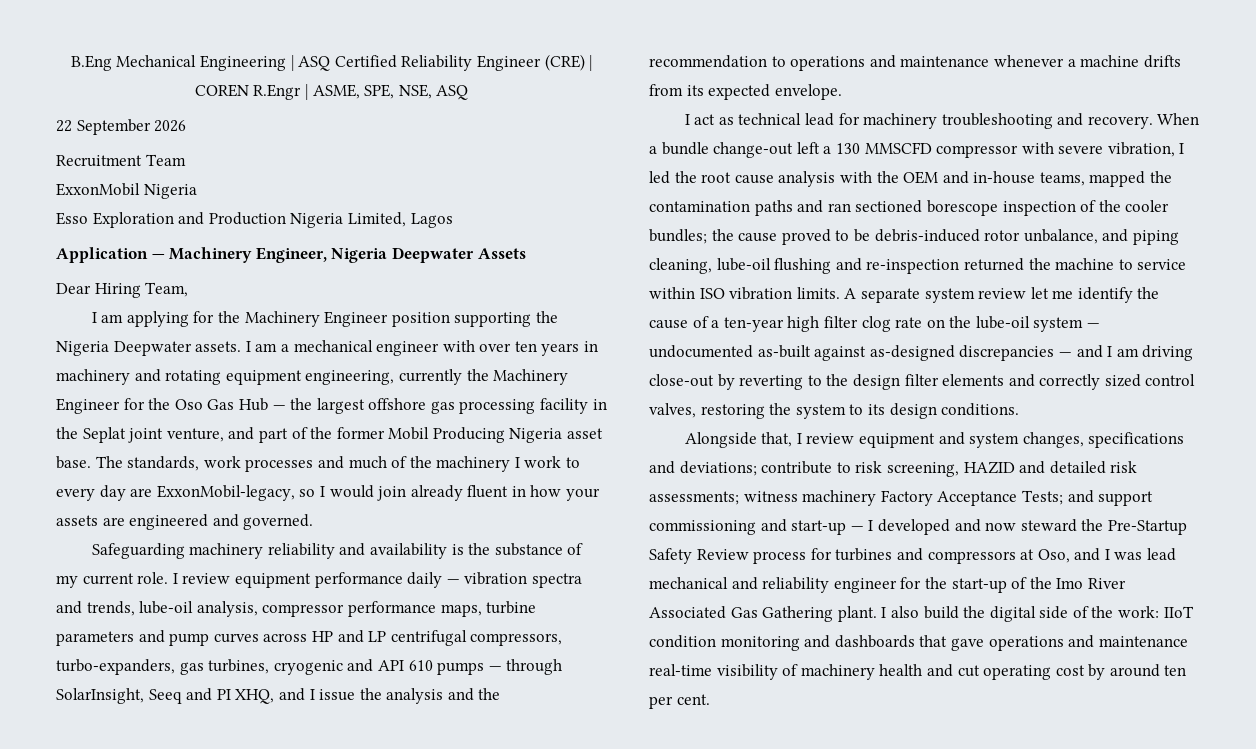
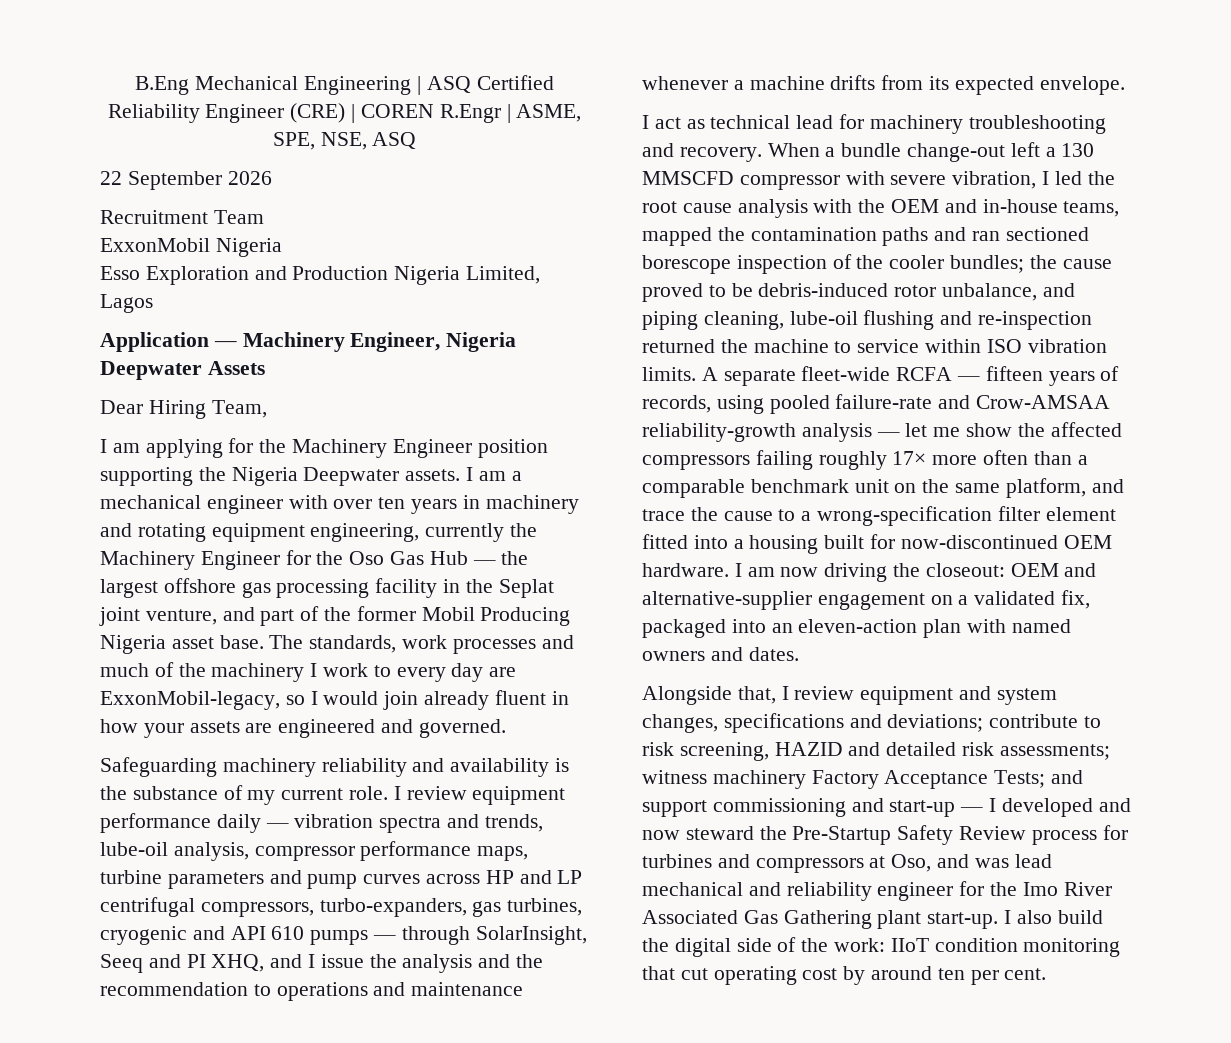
- A separate system review let me identify the cause of a ten-year high filter clog rate on the lube-oil system — undocumented as-built against as-designed discrepancies — and I am driving close-out by reverting to the design filter elements and correctly sized control valves, restoring the system to its design conditions.
+ A separate fleet-wide RCFA — fifteen years of records, using pooled failure-rate and Crow-AMSAA reliability-growth analysis — let me show the affected compressors failing roughly 17× more often than a comparable benchmark unit on the same platform, and trace the cause to a wrong-specification filter element fitted into a housing built for now-discontinued OEM hardware. I am now driving the closeout: OEM and alternative-supplier engagement on a validated fix, packaged into an eleven-action plan with named owners and dates.
- and support commissioning and start-up — I developed and now steward the Pre-Startup Safety Review process for turbines and compressors at Oso, and I was lead mechanical and reliability engineer for the start-up of the Imo River Associated Gas Gathering plant.
+ and support commissioning and start-up — I developed and now steward the Pre-Startup Safety Review process for turbines and compressors at Oso, and was lead mechanical and reliability engineer for the Imo River Associated Gas Gathering plant start-up.
- I also build the digital side of the work: IIoT condition monitoring and dashboards that gave operations and maintenance real-time visibility of machinery health and cut operating cost by around ten per cent.
+ I also build the digital side of the work: IIoT condition monitoring that cut operating cost by around ten per cent.

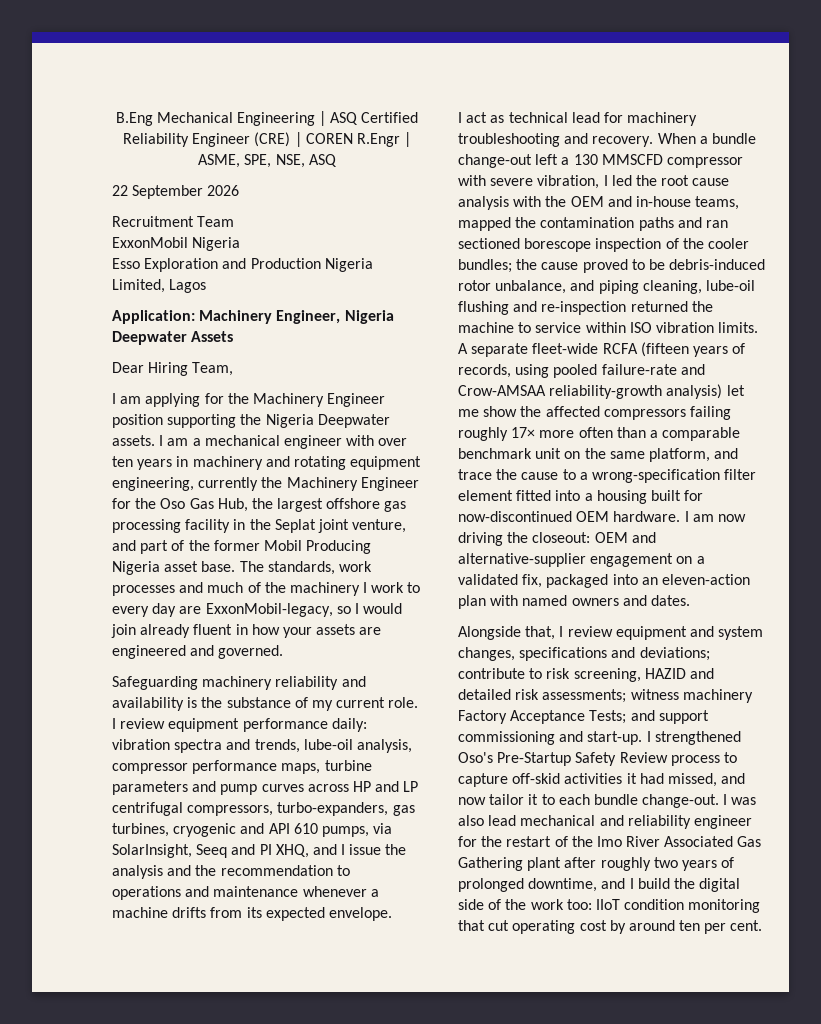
- Application — Machinery Engineer, Nigeria Deepwater Assets
+ Application: Machinery Engineer, Nigeria Deepwater Assets
- I am a mechanical engineer with over ten years in machinery and rotating equipment engineering, currently the Machinery Engineer for the Oso Gas Hub — the largest offshore gas processing facility in the Seplat joint venture, and part of the former Mobil Producing Nigeria asset base.
+ I am a mechanical engineer with over ten years in machinery and rotating equipment engineering, currently the Machinery Engineer for the Oso Gas Hub, the largest offshore gas processing facility in the Seplat joint venture, and part of the former Mobil Producing Nigeria asset base.
- I review equipment performance daily — vibration spectra and trends, lube-oil analysis, compressor performance maps, turbine parameters and pump curves across HP and LP centrifugal compressors, turbo-expanders, gas turbines, cryogenic and API 610 pumps — through SolarInsight, Seeq and PI XHQ, and I issue the analysis and the recommendation to operations and maintenance whenever a machine drifts from its expected envelope.
+ I review equipment performance daily: vibration spectra and trends, lube-oil analysis, compressor performance maps, turbine parameters and pump curves across HP and LP centrifugal compressors, turbo-expanders, gas turbines, cryogenic and API 610 pumps, via SolarInsight, Seeq and PI XHQ, and I issue the analysis and the recommendation to operations and maintenance whenever a machine drifts from its expected envelope.
- A separate fleet-wide RCFA — fifteen years of records, using pooled failure-rate and Crow-AMSAA reliability-growth analysis — let me show the affected compressors failing roughly 17× more often than a comparable benchmark unit on the same platform, and trace the cause to a wrong-specification filter element fitted into a housing built for now-discontinued OEM hardware.
+ A separate fleet-wide RCFA (fifteen years of records, using pooled failure-rate and Crow-AMSAA reliability-growth analysis) let me show the affected compressors failing roughly 17× more often than a comparable benchmark unit on the same platform, and trace the cause to a wrong-specification filter element fitted into a housing built for now-discontinued OEM hardware.
- Alongside that, I review equipment and system changes, specifications and deviations; contribute to risk screening, HAZID and detailed risk assessments; witness machinery Factory Acceptance Tests; and support commissioning and start-up — I developed and now steward the Pre-Startup Safety Review process for turbines and compressors at Oso, and was lead mechanical and reliability engineer for the Imo River Associated Gas Gathering plant start-up. I also build the digital side of the work: IIoT condition monitoring that cut operating cost by around ten per cent.
+ Alongside that, I review equipment and system changes, specifications and deviations; contribute to risk screening, HAZID and detailed risk assessments; witness machinery Factory Acceptance Tests; and support commissioning and start-up. I strengthened Oso's Pre-Startup Safety Review process to capture off-skid activities it had missed, and now tailor it to each bundle change-out. I was also lead mechanical and reliability engineer for the restart of the Imo River Associated Gas Gathering plant after roughly two years of prolonged downtime, and I build the digital side of the work too: IIoT condition monitoring that cut operating cost by around ten per cent.

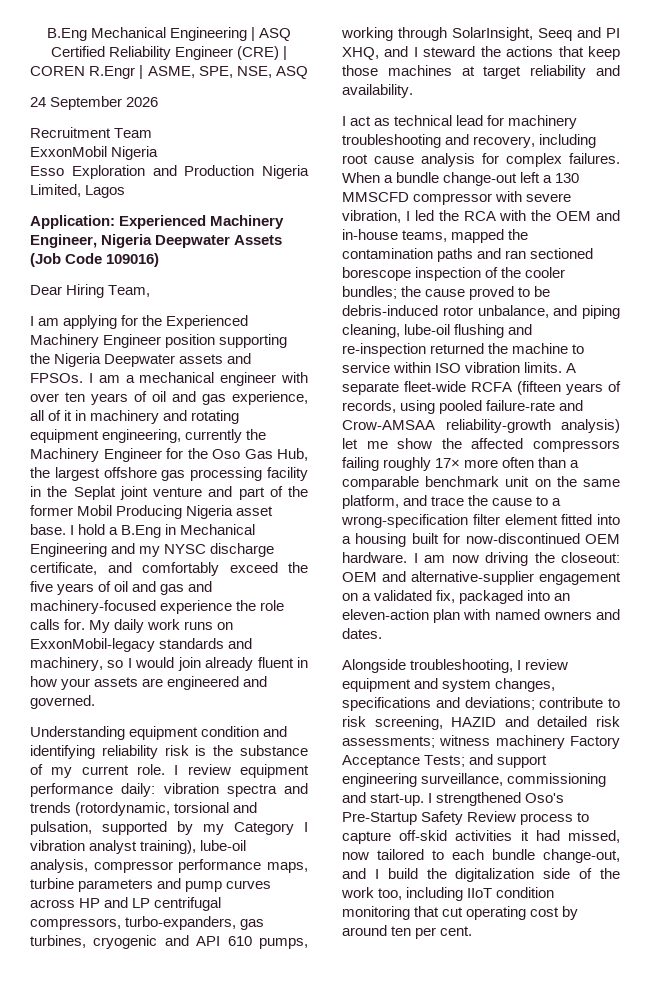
- 22 September 2026
+ 24 September 2026
- Application: Machinery Engineer, Nigeria Deepwater Assets
+ Application: Experienced Machinery Engineer, Nigeria Deepwater Assets (Job Code 109016)
- I am applying for the Machinery Engineer position supporting the Nigeria Deepwater assets.
+ I am applying for the Experienced Machinery Engineer position supporting the Nigeria Deepwater assets and FPSOs.
- I am a mechanical engineer with over ten years in machinery and rotating equipment engineering, currently the Machinery Engineer for the Oso Gas Hub, the largest offshore gas processing facility in the Seplat joint venture, and part of the former Mobil Producing Nigeria asset base.
+ I am a mechanical engineer with over ten years of oil and gas experience, all of it in machinery and rotating equipment engineering, currently the Machinery Engineer for the Oso Gas Hub, the largest offshore gas processing facility in the Seplat joint venture and part of the former Mobil Producing Nigeria asset base.
- The standards, work processes and much of the machinery I work to every day are ExxonMobil-legacy, so I would join already fluent in how your assets are engineered and governed.
+ I hold a B.Eng in Mechanical Engineering and my NYSC discharge certificate, and comfortably exceed the five years of oil and gas and machinery-focused experience the role calls for. My daily work runs on ExxonMobil-legacy standards and machinery, so I would join already fluent in how your assets are engineered and governed.
- Safeguarding machinery reliability and availability is the substance of my current role.
+ Understanding equipment condition and identifying reliability risk is the substance of my current role.
- I review equipment performance daily: vibration spectra and trends, lube-oil analysis, compressor performance maps, turbine parameters and pump curves across HP and LP centrifugal compressors, turbo-expanders, gas turbines, cryogenic and API 610 pumps, via SolarInsight, Seeq and PI XHQ, and I issue the analysis and the recommendation to operations and maintenance whenever a machine drifts from its expected envelope.
+ I review equipment performance daily: vibration spectra and trends (rotordynamic, torsional and pulsation, supported by my Category I vibration analyst training), lube-oil analysis, compressor performance maps, turbine parameters and pump curves across HP and LP centrifugal compressors, turbo-expanders, gas turbines, cryogenic and API 610 pumps, working through SolarInsight, Seeq and PI XHQ, and I steward the actions that keep those machines at target reliability and availability.
- I act as technical lead for machinery troubleshooting and recovery.
+ I act as technical lead for machinery troubleshooting and recovery, including root cause analysis for complex failures.
- When a bundle change-out left a 130 MMSCFD compressor with severe vibration, I led the root cause analysis with the OEM and in-house teams, mapped the contamination paths and ran sectioned borescope inspection of the cooler bundles; the cause proved to be debris-induced rotor unbalance, and piping cleaning, lube-oil flushing and re-inspection returned the machine to service within ISO vibration limits.
+ When a bundle change-out left a 130 MMSCFD compressor with severe vibration, I led the RCA with the OEM and in-house teams, mapped the contamination paths and ran sectioned borescope inspection of the cooler bundles; the cause proved to be debris-induced rotor unbalance, and piping cleaning, lube-oil flushing and re-inspection returned the machine to service within ISO vibration limits.
- Alongside that, I review equipment and system changes, specifications and deviations; contribute to risk screening, HAZID and detailed risk assessments; witness machinery Factory Acceptance Tests; and support commissioning and start-up.
+ Alongside troubleshooting, I review equipment and system changes, specifications and deviations; contribute to risk screening, HAZID and detailed risk assessments; witness machinery Factory Acceptance Tests; and support engineering surveillance, commissioning and start-up.
- I strengthened Oso's Pre-Startup Safety Review process to capture off-skid activities it had missed, and now tailor it to each bundle change-out. I was also lead mechanical and reliability engineer for the restart of the Imo River Associated Gas Gathering plant after roughly two years of prolonged downtime, and I build the digital side of the work too: IIoT condition monitoring that cut operating cost by around ten per cent.
+ I strengthened Oso's Pre-Startup Safety Review process to capture off-skid activities it had missed, now tailored to each bundle change-out, and I build the digitalization side of the work too, including IIoT condition monitoring that cut operating cost by around ten per cent.

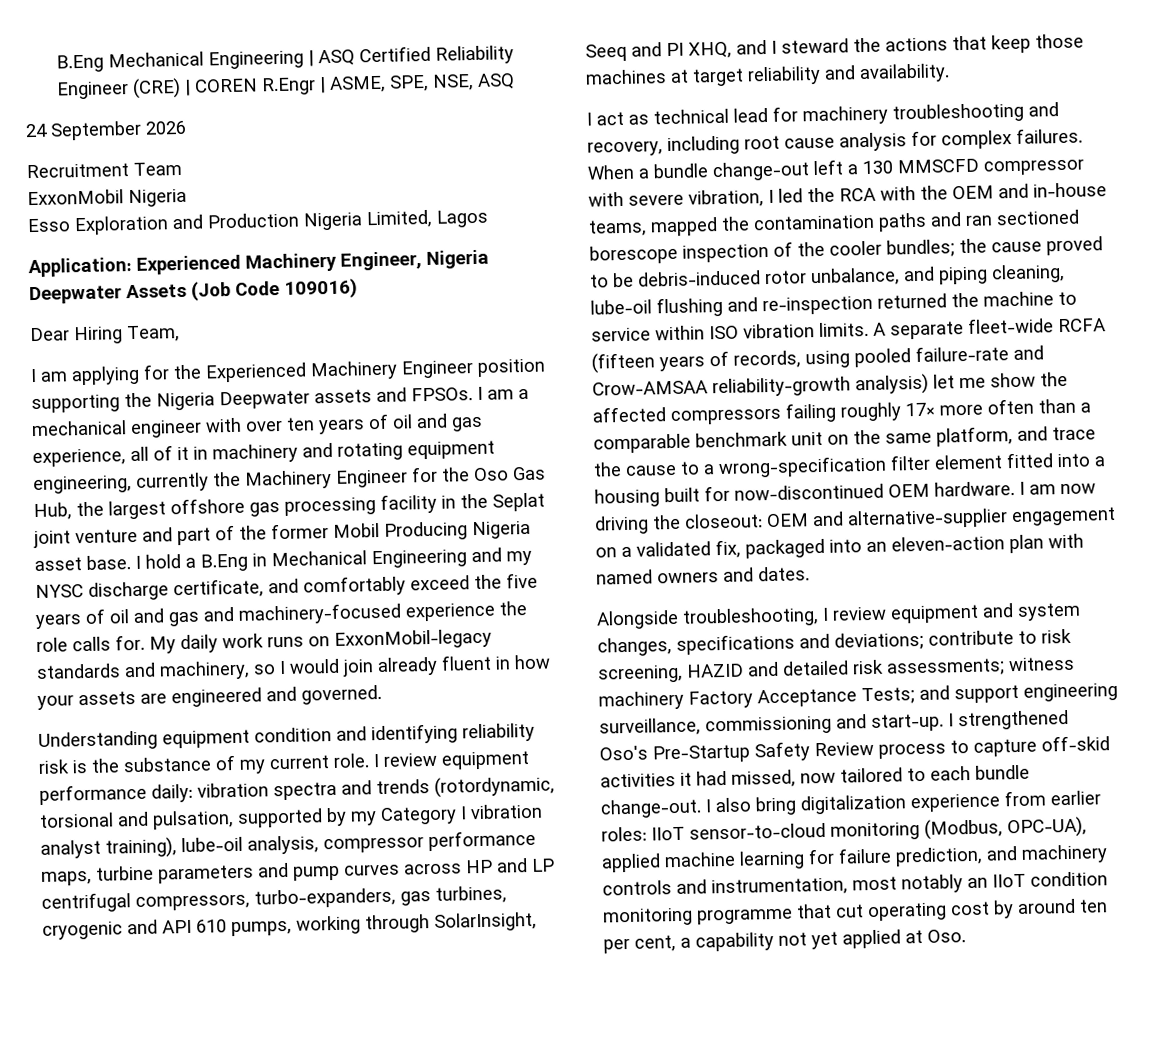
- I strengthened Oso's Pre-Startup Safety Review process to capture off-skid activities it had missed, now tailored to each bundle change-out, and I build the digitalization side of the work too, including IIoT condition monitoring that cut operating cost by around ten per cent.
+ I strengthened Oso's Pre-Startup Safety Review process to capture off-skid activities it had missed, now tailored to each bundle change-out. I also bring digitalization experience from earlier roles: IIoT sensor-to-cloud monitoring (Modbus, OPC-UA), applied machine learning for failure prediction, and machinery controls and instrumentation, most notably an IIoT condition monitoring programme that cut operating cost by around ten per cent, a capability not yet applied at Oso.

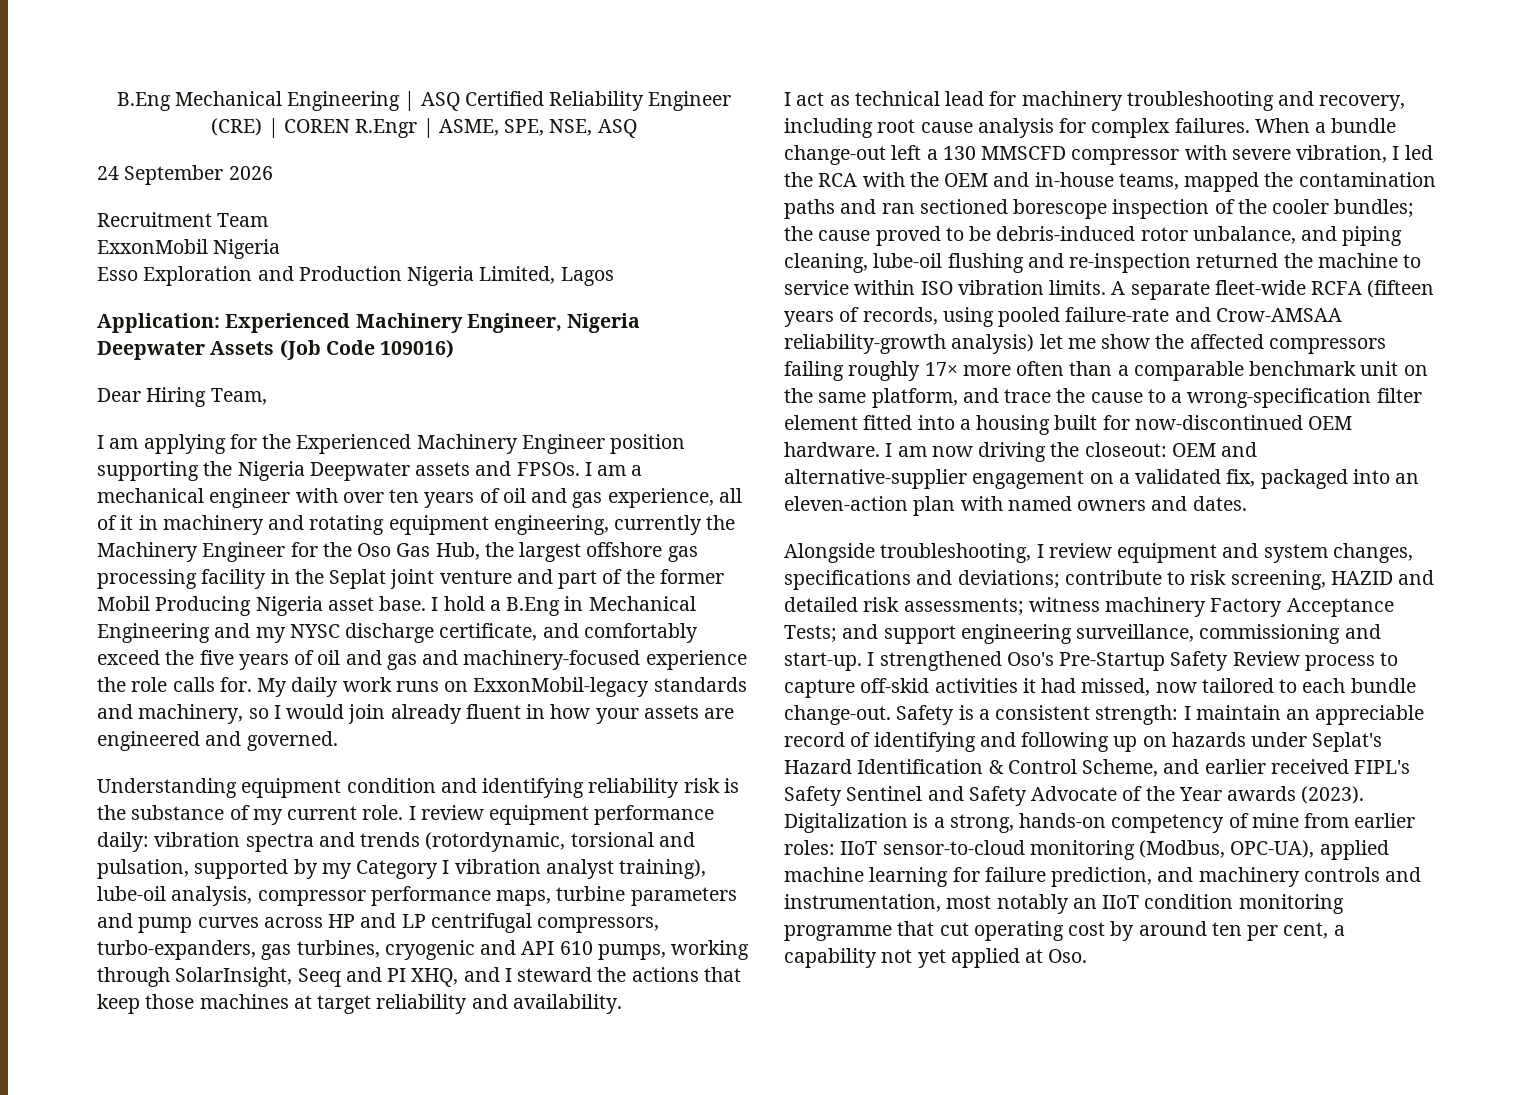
- I also bring digitalization experience from earlier roles: IIoT sensor-to-cloud monitoring (Modbus, OPC-UA), applied machine learning for failure prediction, and machinery controls and instrumentation, most notably an IIoT condition monitoring programme that cut operating cost by around ten per cent, a capability not yet applied at Oso.
+ Safety is a consistent strength: I maintain an appreciable record of identifying and following up on hazards under Seplat's Hazard Identification & Control Scheme, and earlier received FIPL's Safety Sentinel and Safety Advocate of the Year awards (2023). Digitalization is a strong, hands-on competency of mine from earlier roles: IIoT sensor-to-cloud monitoring (Modbus, OPC-UA), applied machine learning for failure prediction, and machinery controls and instrumentation, most notably an IIoT condition monitoring programme that cut operating cost by around ten per cent, a capability not yet applied at Oso.

